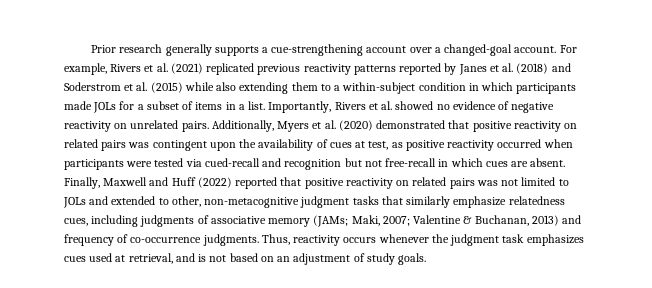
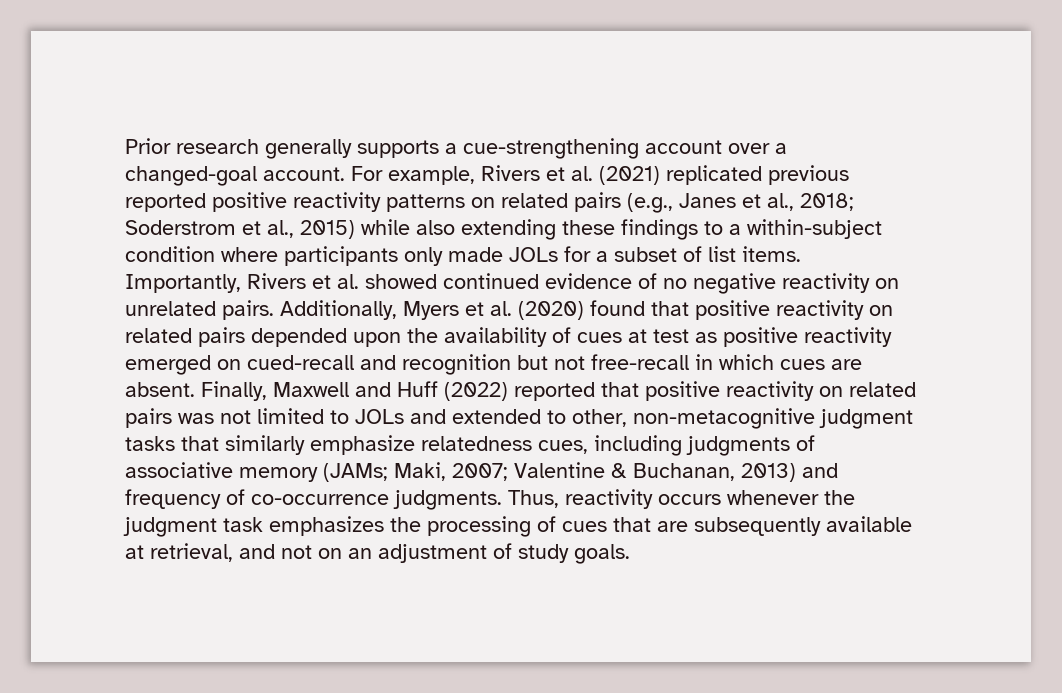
- For example, Rivers et al. (2021) replicated previous reactivity patterns reported by Janes et al. (2018) and Soderstrom et al. (2015) while also extending them to a within-subject condition in which participants made JOLs for a subset of items in a list.
+ For example, Rivers et al. (2021) replicated previous reported positive reactivity patterns on related pairs (e.g., Janes et al., 2018; Soderstrom et al., 2015) while also extending these findings to a within-subject condition where participants only made JOLs for a subset of list items.
- Importantly, Rivers et al. showed no evidence of negative reactivity on unrelated pairs.
+ Importantly, Rivers et al. showed continued evidence of no negative reactivity on unrelated pairs.
- Additionally, Myers et al. (2020) demonstrated that positive reactivity on related pairs was contingent upon the availability of cues at test, as positive reactivity occurred when participants were tested via cued-recall and recognition but not free-recall in which cues are absent.
+ Additionally, Myers et al. (2020) found that positive reactivity on related pairs depended upon the availability of cues at test as positive reactivity emerged on cued-recall and recognition but not free-recall in which cues are absent.
- Thus, reactivity occurs whenever the judgment task emphasizes cues used at retrieval, and is not based on an adjustment of study goals.
+ Thus, reactivity occurs whenever the judgment task emphasizes the processing of cues that are subsequently available at retrieval, and not on an adjustment of study goals.

